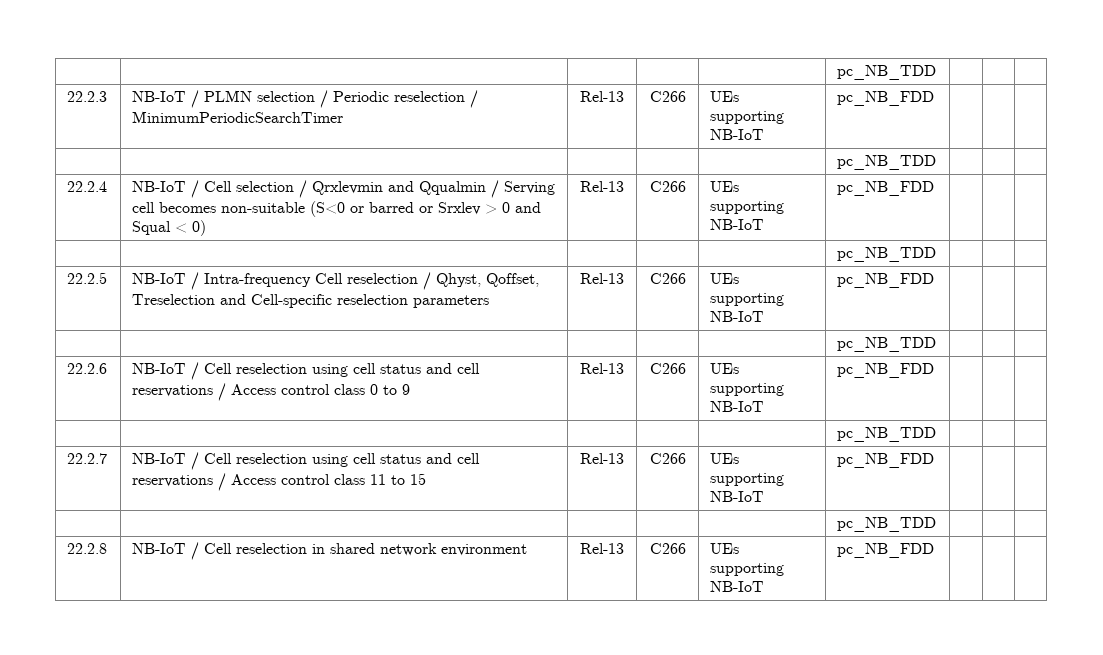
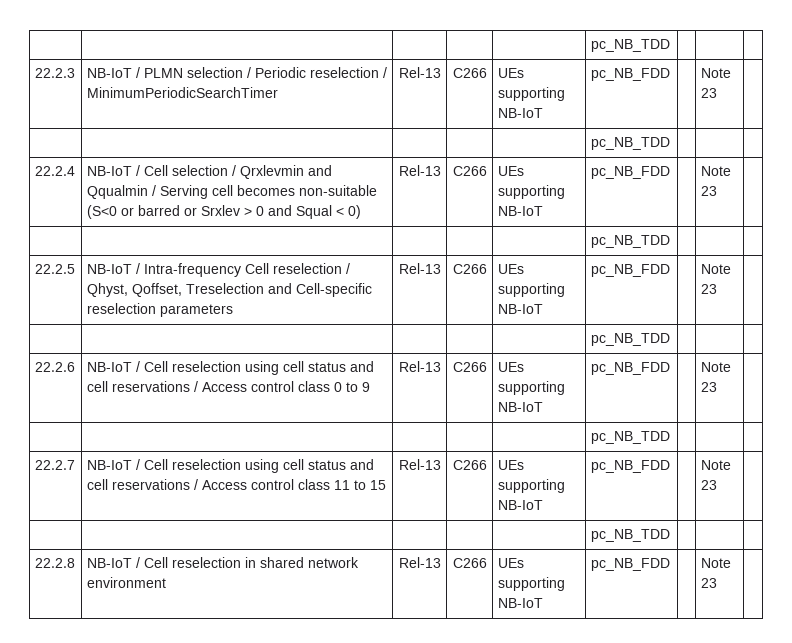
- 22.2.3 | NB-IoT / PLMN selection / Periodic reselection / MinimumPeriodicSearchTimer | Rel-13 | C266 | UEs supporting NB-IoT | pc_NB_FDD | | |
+ 22.2.3 | NB-IoT / PLMN selection / Periodic reselection / MinimumPeriodicSearchTimer | Rel-13 | C266 | UEs supporting NB-IoT | pc_NB_FDD | | Note 23 |
- 22.2.4 | NB-IoT / Cell selection / Qrxlevmin and Qqualmin / Serving cell becomes non-suitable (S<0 or barred or Srxlev > 0 and Squal < 0) | Rel-13 | C266 | UEs supporting NB-IoT | pc_NB_FDD | | |
+ 22.2.4 | NB-IoT / Cell selection / Qrxlevmin and Qqualmin / Serving cell becomes non-suitable (S<0 or barred or Srxlev > 0 and Squal < 0) | Rel-13 | C266 | UEs supporting NB-IoT | pc_NB_FDD | | Note 23 |
- 22.2.5 | NB-IoT / Intra-frequency Cell reselection / Qhyst, Qoffset, Treselection and Cell-specific reselection parameters | Rel-13 | C266 | UEs supporting NB-IoT | pc_NB_FDD | | |
+ 22.2.5 | NB-IoT / Intra-frequency Cell reselection / Qhyst, Qoffset, Treselection and Cell-specific reselection parameters | Rel-13 | C266 | UEs supporting NB-IoT | pc_NB_FDD | | Note 23 |
- 22.2.6 | NB-IoT / Cell reselection using cell status and cell reservations / Access control class 0 to 9 | Rel-13 | C266 | UEs supporting NB-IoT | pc_NB_FDD | | |
+ 22.2.6 | NB-IoT / Cell reselection using cell status and cell reservations / Access control class 0 to 9 | Rel-13 | C266 | UEs supporting NB-IoT | pc_NB_FDD | | Note 23 |
- 22.2.7 | NB-IoT / Cell reselection using cell status and cell reservations / Access control class 11 to 15 | Rel-13 | C266 | UEs supporting NB-IoT | pc_NB_FDD | | |
+ 22.2.7 | NB-IoT / Cell reselection using cell status and cell reservations / Access control class 11 to 15 | Rel-13 | C266 | UEs supporting NB-IoT | pc_NB_FDD | | Note 23 |
- 22.2.8 | NB-IoT / Cell reselection in shared network environment | Rel-13 | C266 | UEs supporting NB-IoT | pc_NB_FDD | | |
+ 22.2.8 | NB-IoT / Cell reselection in shared network environment | Rel-13 | C266 | UEs supporting NB-IoT | pc_NB_FDD | | Note 23 |

